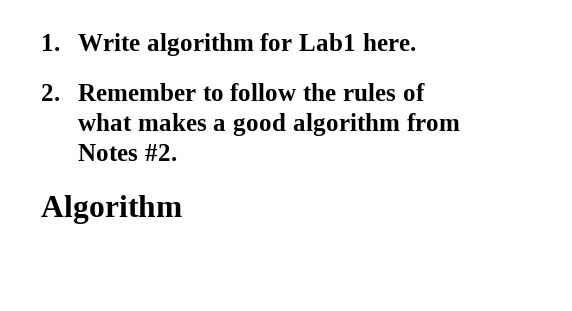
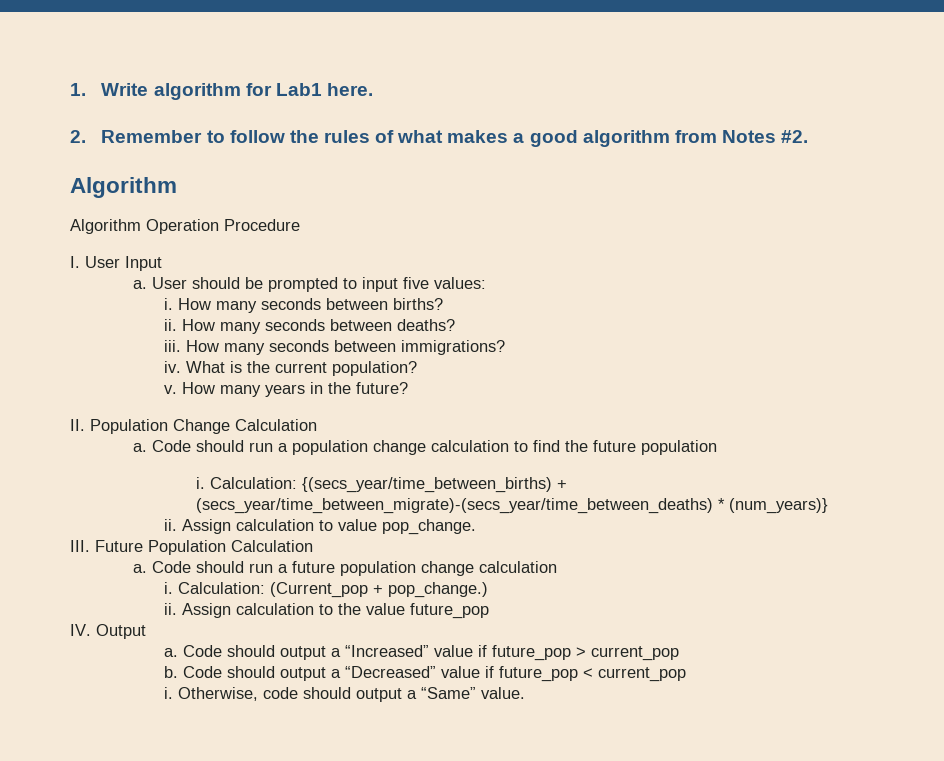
+ Algorithm Operation Procedure
+ I. User Input
+ a. User should be prompted to input five values:
+ i. How many seconds between births?
+ ii. How many seconds between deaths?
+ iii. How many seconds between immigrations?
+ iv. What is the current population?
+ v. How many years in the future?
+ II. Population Change Calculation
+ a. Code should run a population change calculation to find the future population
+ i. Calculation: {(secs_year/time_between_births) + (secs_year/time_between_migrate)-(secs_year/time_between_deaths) * (num_years)}
+ ii. Assign calculation to value pop_change.
+ III. Future Population Calculation
+ a. Code should run a future population change calculation
+ i. Calculation: (Current_pop + pop_change.)
+ ii. Assign calculation to the value future_pop
+ IV. Output
+ a. Code should output a “Increased” value if future_pop > current_pop
+ b. Code should output a “Decreased” value if future_pop < current_pop
+ i. Otherwise, code should output a “Same” value.

